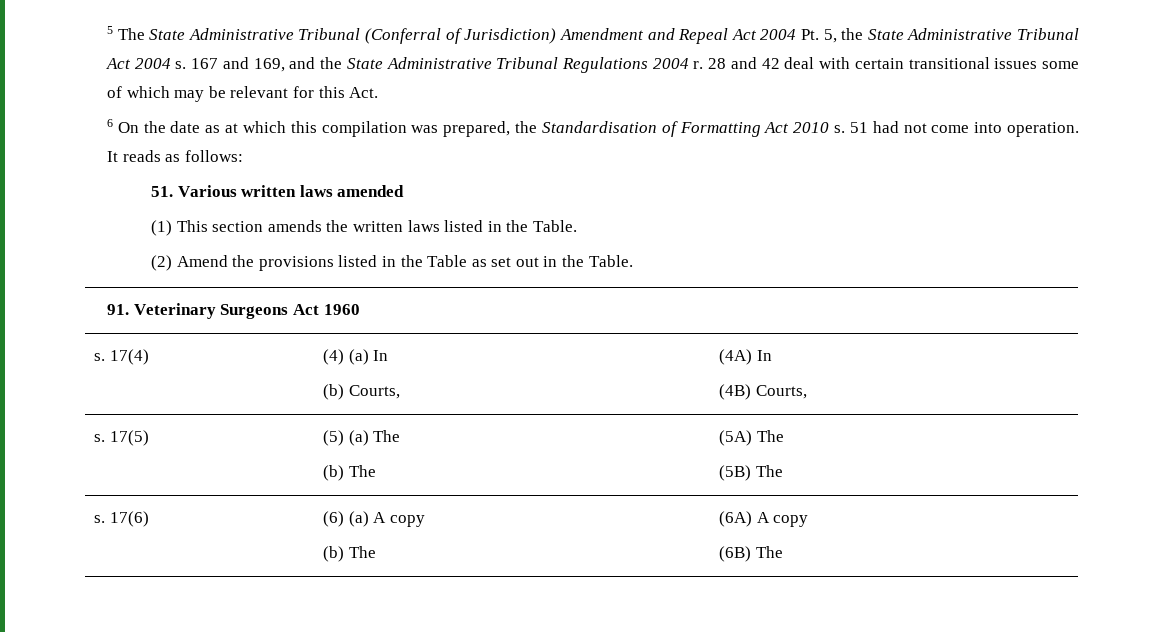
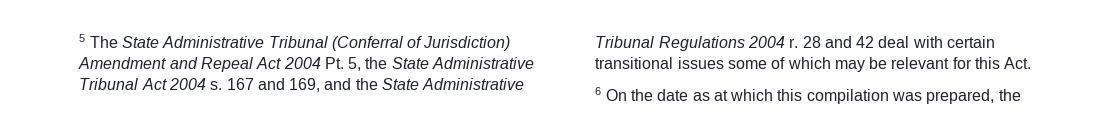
- 6 On the date as at which this compilation was prepared, the Standardisation of Formatting Act 2010 s. 51 had not come into operation. It reads as follows:
- 51. Various written laws amended
- (1) This section amends the written laws listed in the Table.
- (2) Amend the provisions listed in the Table as set out in the Table.
- 91. Veterinary Surgeons Act 1960
- s. 17(4) | (4) (a) In
- (b) Courts, | (4A) In
- (4B) Courts,
- s. 17(5) | (5) (a) The
- (b) The | (5A) The
- (5B) The
- s. 17(6) | (6) (a) A copy
- (b) The | (6A) A copy
- (6B) The
+ 6 On the date as at which this compilation was prepared, the

